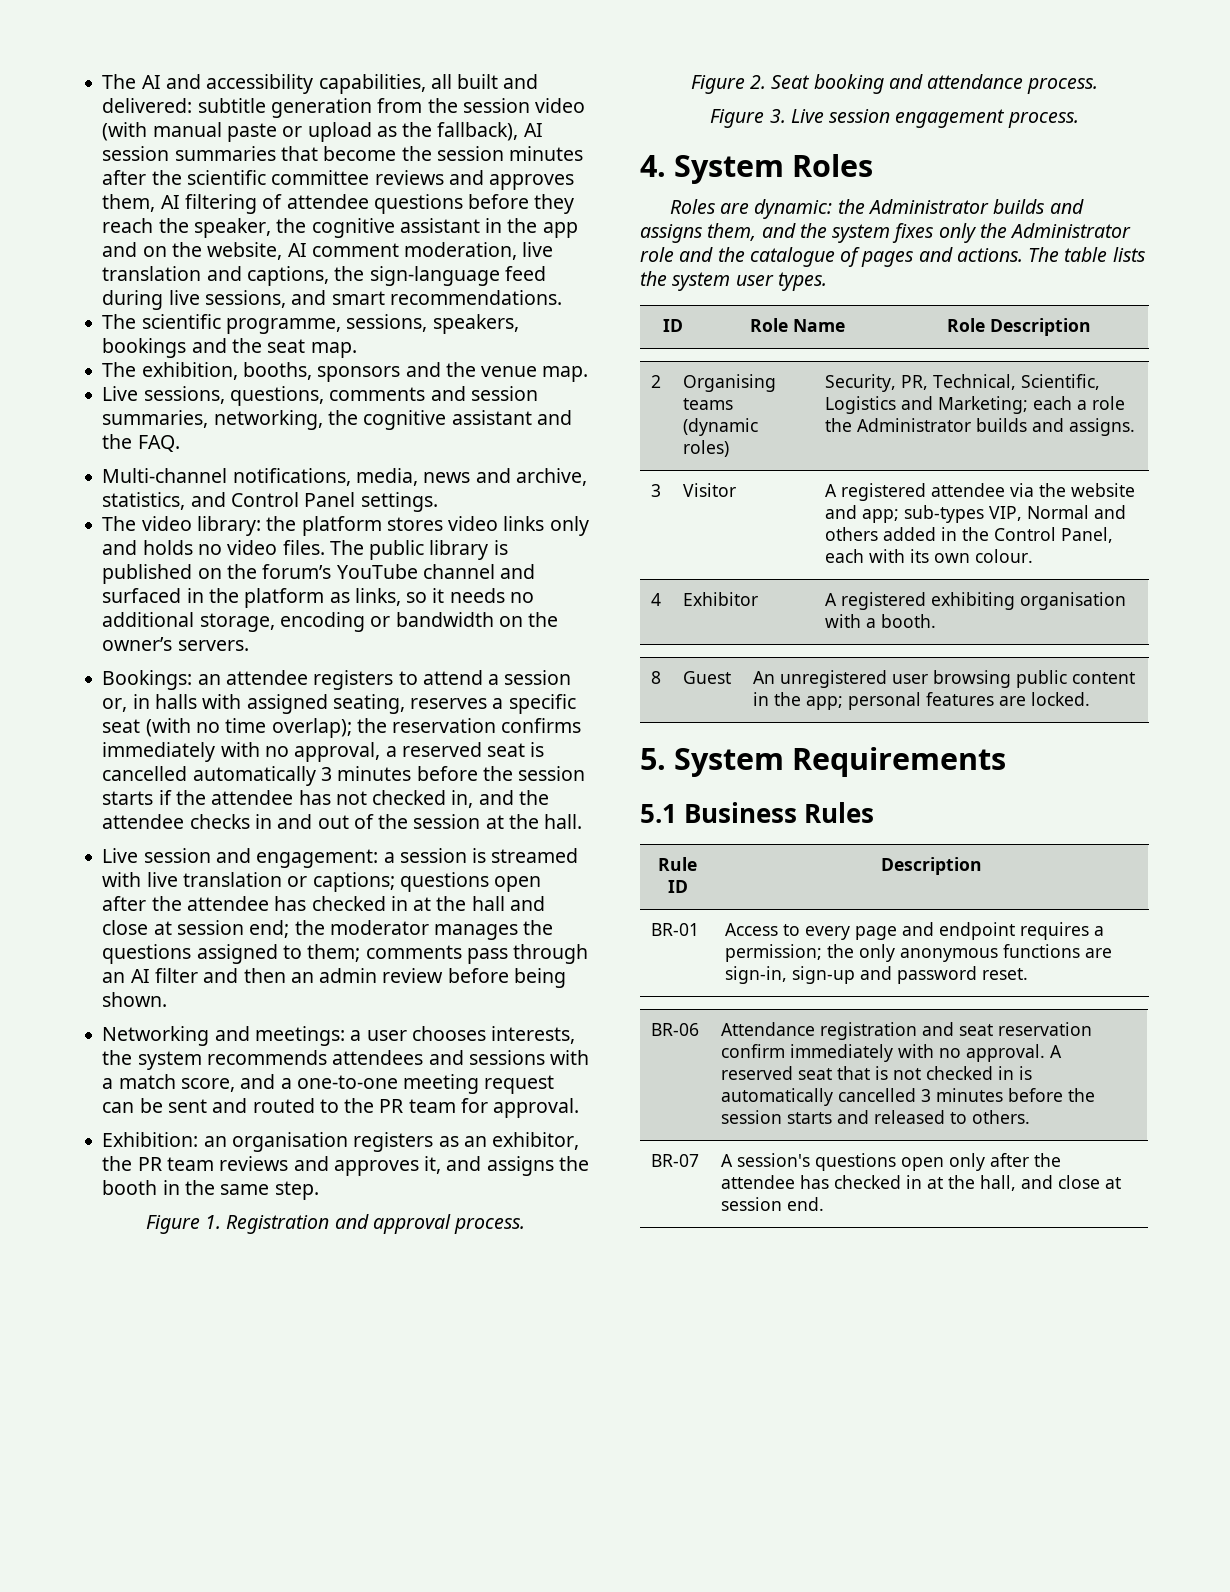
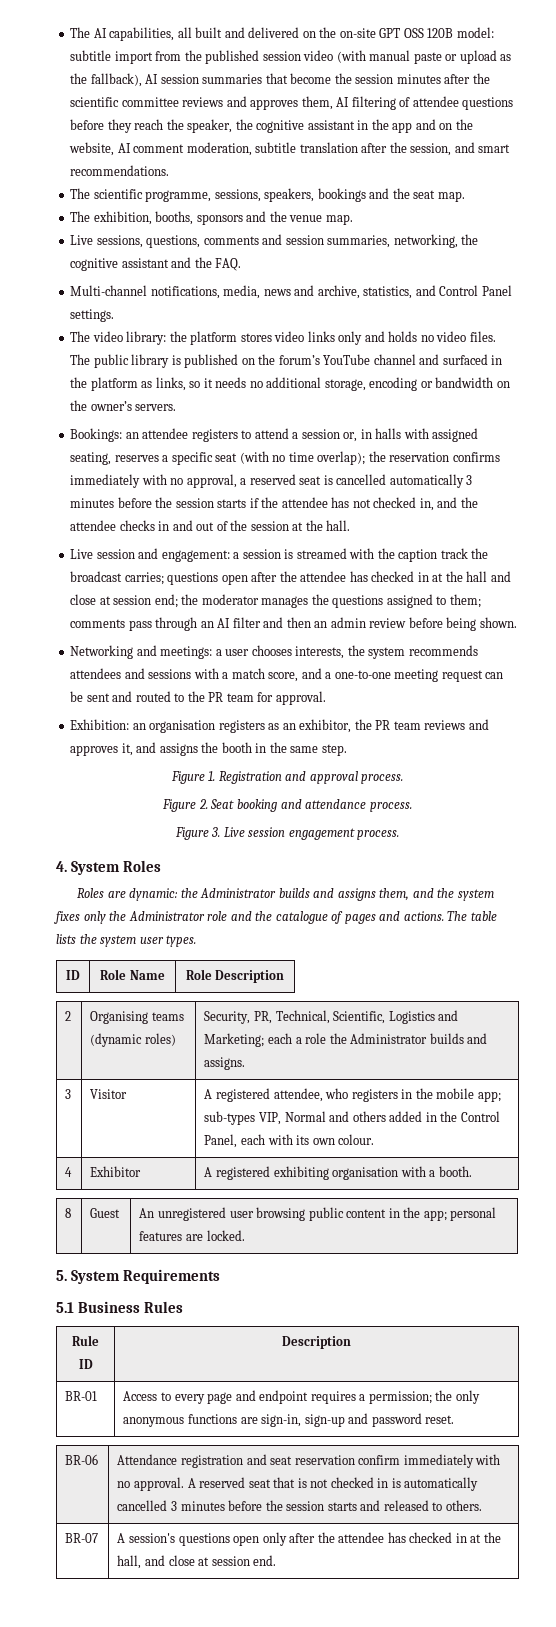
- The AI and accessibility capabilities, all built and delivered: subtitle generation from the session video (with manual paste or upload as the fallback), AI session summaries that become the session minutes after the scientific committee reviews and approves them, AI filtering of attendee questions before they reach the speaker, the cognitive assistant in the app and on the website, AI comment moderation, live translation and captions, the sign-language feed during live sessions, and smart recommendations.
+ The AI capabilities, all built and delivered on the on-site GPT OSS 120B model: subtitle import from the published session video (with manual paste or upload as the fallback), AI session summaries that become the session minutes after the scientific committee reviews and approves them, AI filtering of attendee questions before they reach the speaker, the cognitive assistant in the app and on the website, AI comment moderation, subtitle translation after the session, and smart recommendations.
- Live session and engagement: a session is streamed with live translation or captions; questions open after the attendee has checked in at the hall and close at session end; the moderator manages the questions assigned to them; comments pass through an AI filter and then an admin review before being shown.
+ Live session and engagement: a session is streamed with the caption track the broadcast carries; questions open after the attendee has checked in at the hall and close at session end; the moderator manages the questions assigned to them; comments pass through an AI filter and then an admin review before being shown.
- 3 | Visitor | A registered attendee via the website and app; sub-types VIP, Normal and others added in the Control Panel, each with its own colour.
+ 3 | Visitor | A registered attendee, who registers in the mobile app; sub-types VIP, Normal and others added in the Control Panel, each with its own colour.

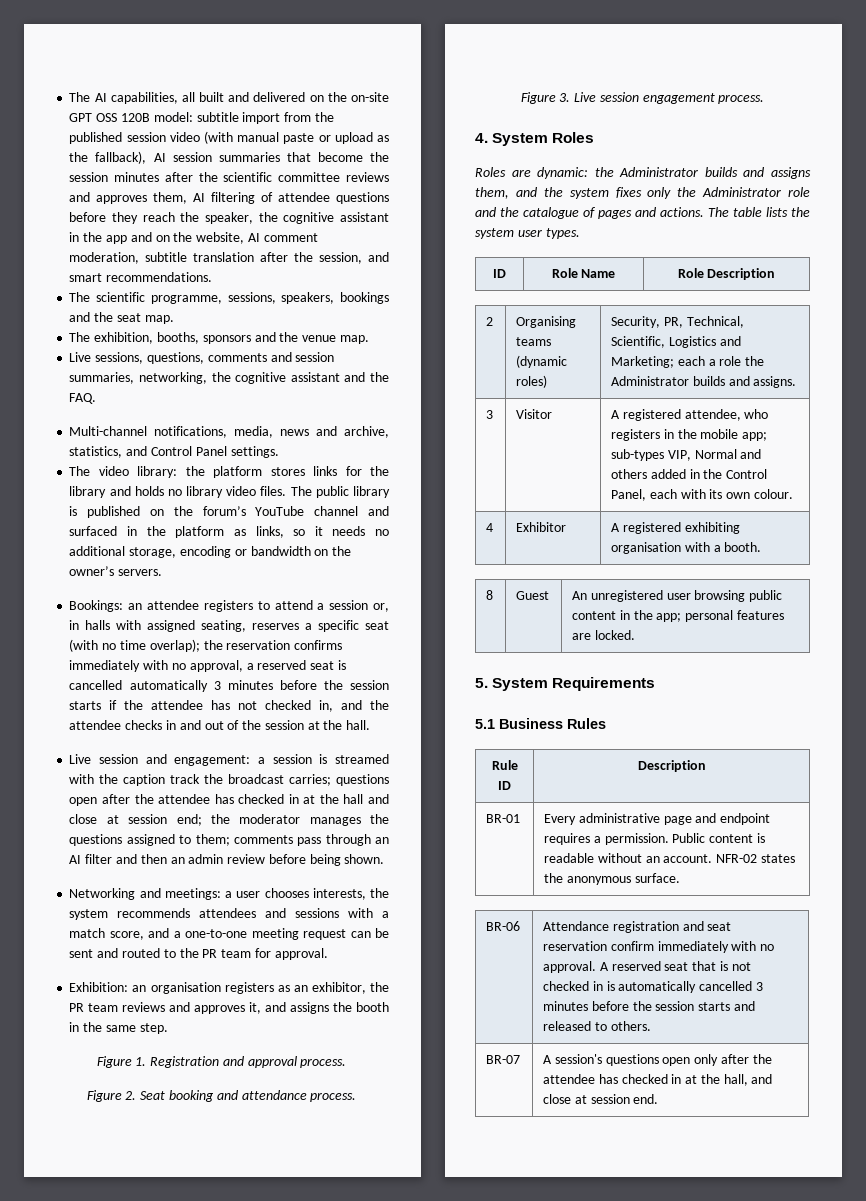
- The video library: the platform stores video links only and holds no video files.
+ The video library: the platform stores links for the library and holds no library video files.
- BR-01 | Access to every page and endpoint requires a permission; the only anonymous functions are sign-in, sign-up and password reset.
+ BR-01 | Every administrative page and endpoint requires a permission. Public content is readable without an account. NFR-02 states the anonymous surface.

